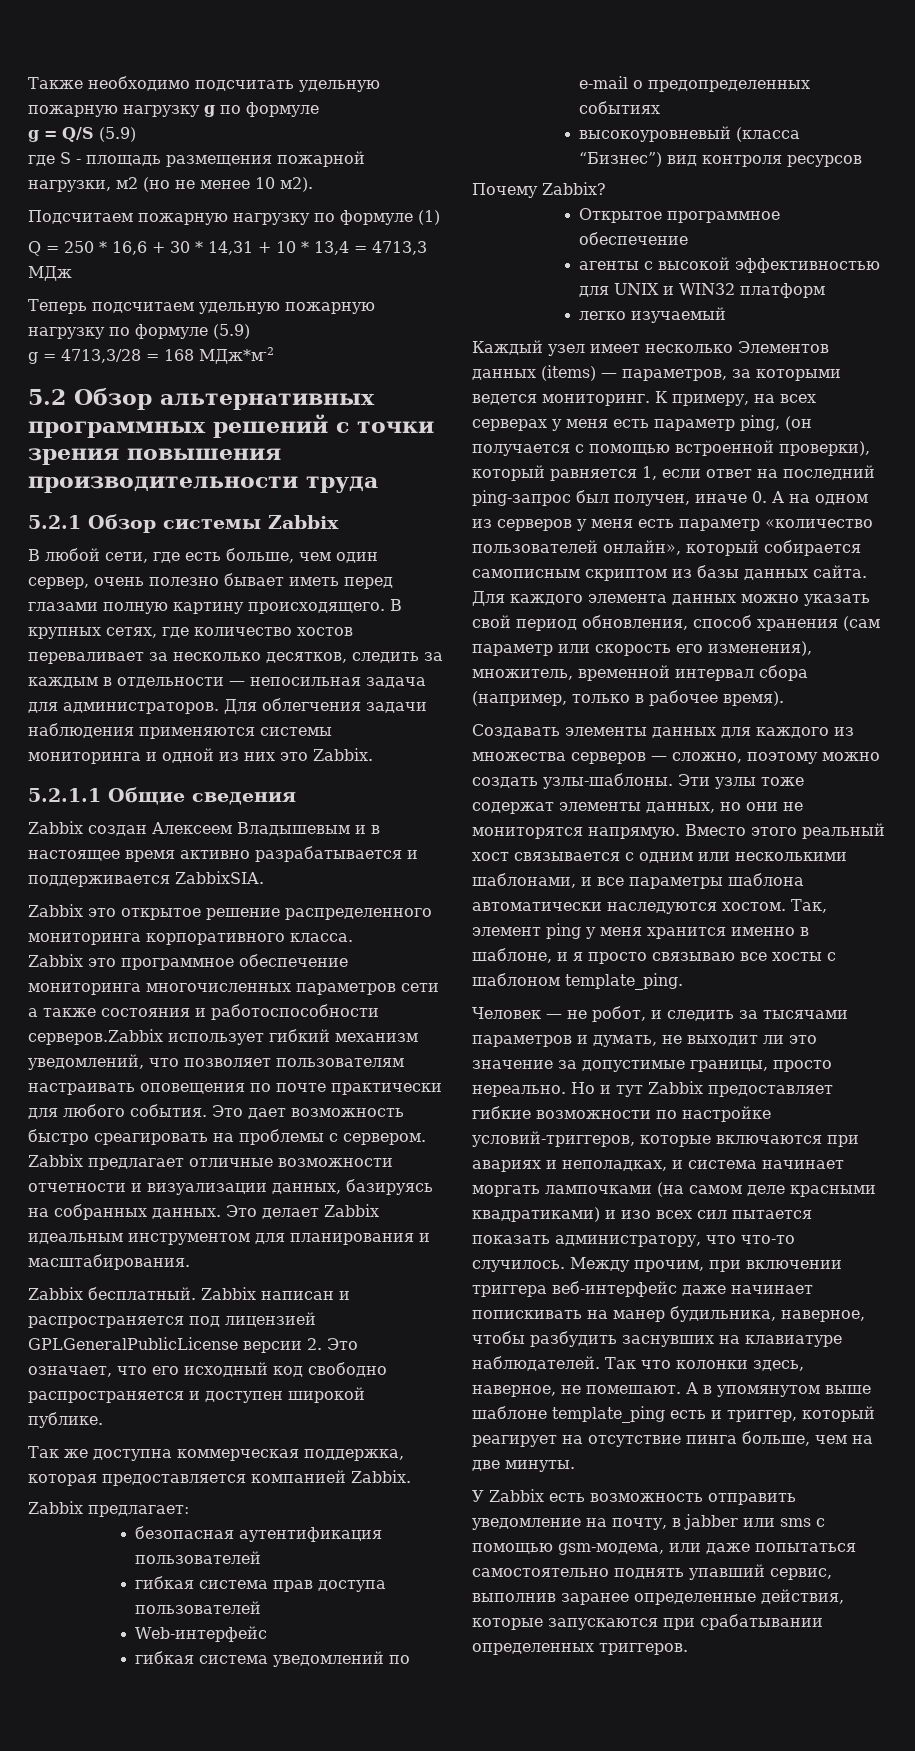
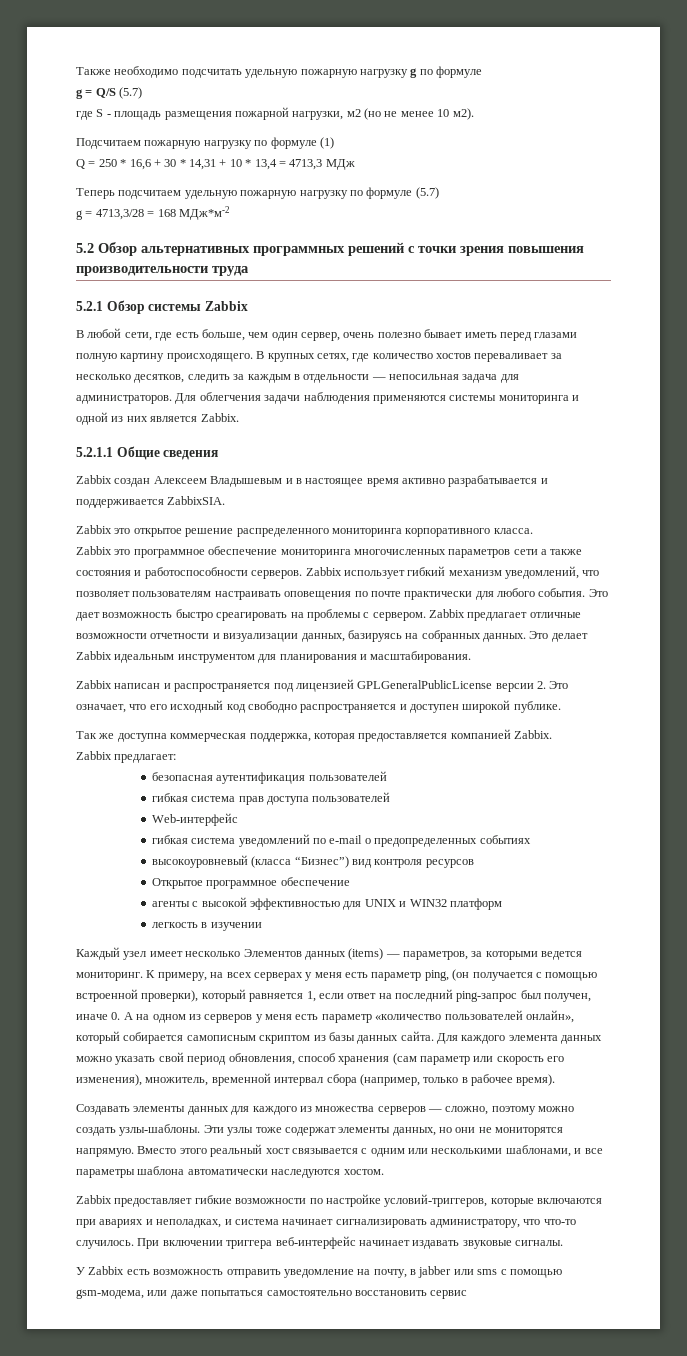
- g = Q/S (5.9)
+ g = Q/S (5.7)
- Теперь подсчитаем удельную пожарную нагрузку по формуле (5.9)
+ Теперь подсчитаем удельную пожарную нагрузку по формуле (5.7)
- Для облегчения задачи наблюдения применяются системы мониторинга и одной из них это Zabbix.
+ Для облегчения задачи наблюдения применяются системы мониторинга и одной из них является Zabbix.
- Zabbix это программное обеспечение мониторинга многочисленных параметров сети а также состояния и работоспособности серверов.Zabbix использует гибкий механизм уведомлений, что позволяет пользователям настраивать оповещения по почте практически для любого события.
+ Zabbix это программное обеспечение мониторинга многочисленных параметров сети а также состояния и работоспособности серверов. Zabbix использует гибкий механизм уведомлений, что позволяет пользователям настраивать оповещения по почте практически для любого события.
- Zabbix бесплатный. Zabbix написан и распространяется под лицензией GPLGeneralPublicLicense версии 2. Это означает, что его исходный код свободно распространяется и доступен широкой публике.
+ Zabbix написан и распространяется под лицензией GPLGeneralPublicLicense версии 2. Это означает, что его исходный код свободно распространяется и доступен широкой публике.
- Почему Zabbix?
- легко изучаемый
+ легкость в изучении
- Вместо этого реальный хост связывается с одним или несколькими шаблонами, и все параметры шаблона автоматически наследуются хостом. Так, элемент ping у меня хранится именно в шаблоне, и я просто связываю все хосты с шаблоном template_ping.
- Человек — не робот, и следить за тысячами параметров и думать, не выходит ли это значение за допустимые границы, просто нереально. Но и тут Zabbix предоставляет гибкие возможности по настройке условий-триггеров, которые включаются при авариях и неполадках, и система начинает моргать лампочками (на самом деле красными квадратиками) и изо всех сил пытается показать администратору, что что-то случилось. Между прочим, при включении триггера веб-интерфейс даже начинает попискивать на манер будильника, наверное, чтобы разбудить заснувших на клавиатуре наблюдателей. Так что колонки здесь, наверное, не помешают. А в упомянутом выше шаблоне template_ping есть и триггер, который реагирует на отсутствие пинга больше, чем на две минуты.
+ Вместо этого реальный хост связывается с одним или несколькими шаблонами, и все параметры шаблона автоматически наследуются хостом.
+ Zabbix предоставляет гибкие возможности по настройке условий-триггеров, которые включаются при авариях и неполадках, и система начинает сигнализировать администратору, что что-то случилось. При включении триггера веб-интерфейс начинает издавать звуковые сигналы.
- У Zabbix есть возможность отправить уведомление на почту, в jabber или sms с помощью gsm-модема, или даже попытаться самостоятельно поднять упавший сервис, выполнив заранее определенные действия, которые запускаются при срабатывании определенных триггеров.
+ У Zabbix есть возможность отправить уведомление на почту, в jabber или sms с помощью gsm-модема, или даже попытаться самостоятельно восстановить сервис

